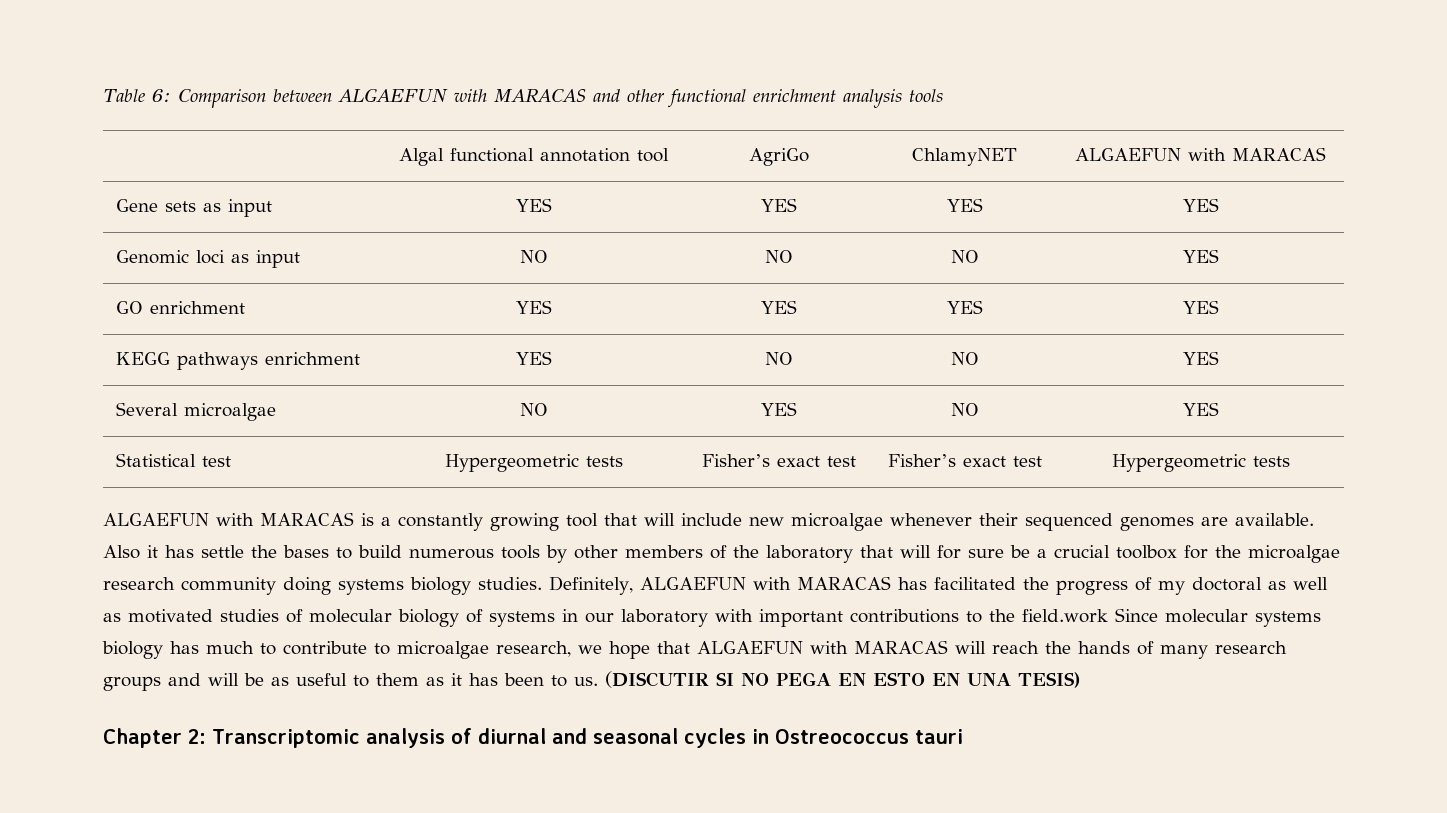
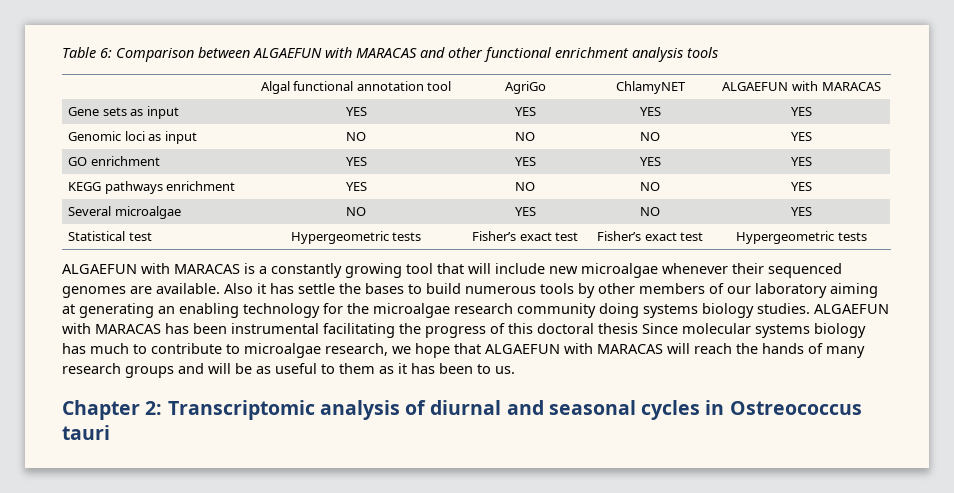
- Also it has settle the bases to build numerous tools by other members of the laboratory that will for sure be a crucial toolbox for the microalgae research community doing systems biology studies.
+ Also it has settle the bases to build numerous tools by other members of our laboratory aiming at generating an enabling technology for the microalgae research community doing systems biology studies.
- Definitely, ALGAEFUN with MARACAS has facilitated the progress of my doctoral as well as motivated studies of molecular biology of systems in our laboratory with important contributions to the field.work Since molecular systems biology has much to contribute to microalgae research, we hope that ALGAEFUN with MARACAS will reach the hands of many research groups and will be as useful to them as it has been to us. (DISCUTIR SI NO PEGA EN ESTO EN UNA TESIS)
+ ALGAEFUN with MARACAS has been instrumental facilitating the progress of this doctoral thesis Since molecular systems biology has much to contribute to microalgae research, we hope that ALGAEFUN with MARACAS will reach the hands of many research groups and will be as useful to them as it has been to us.

